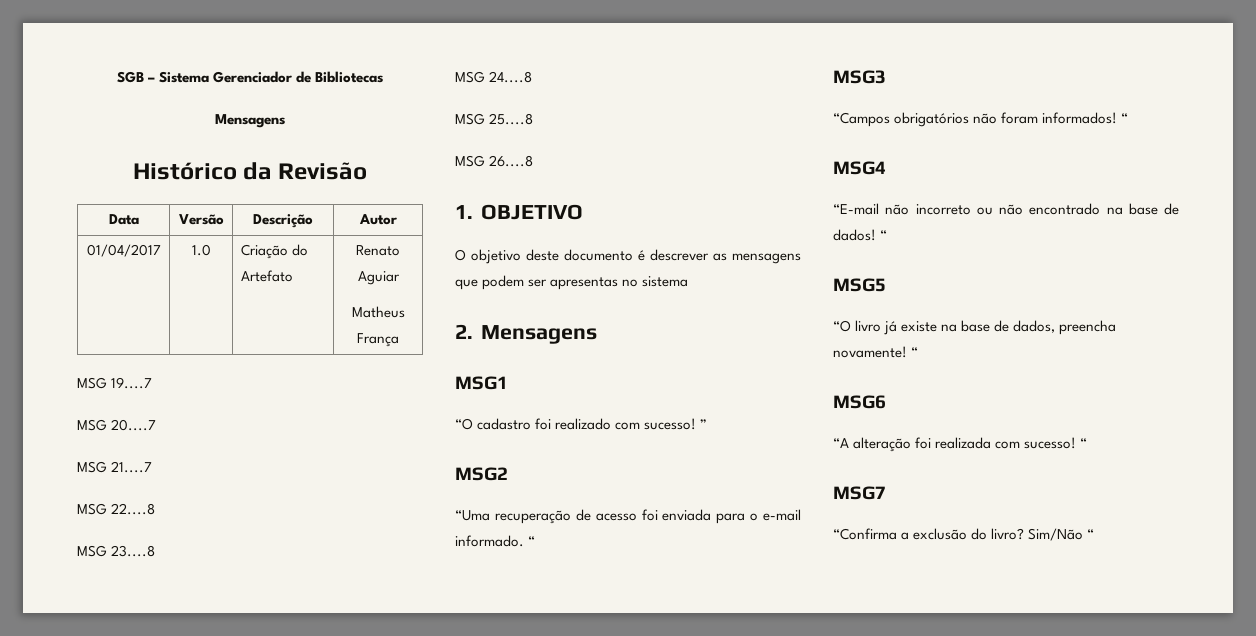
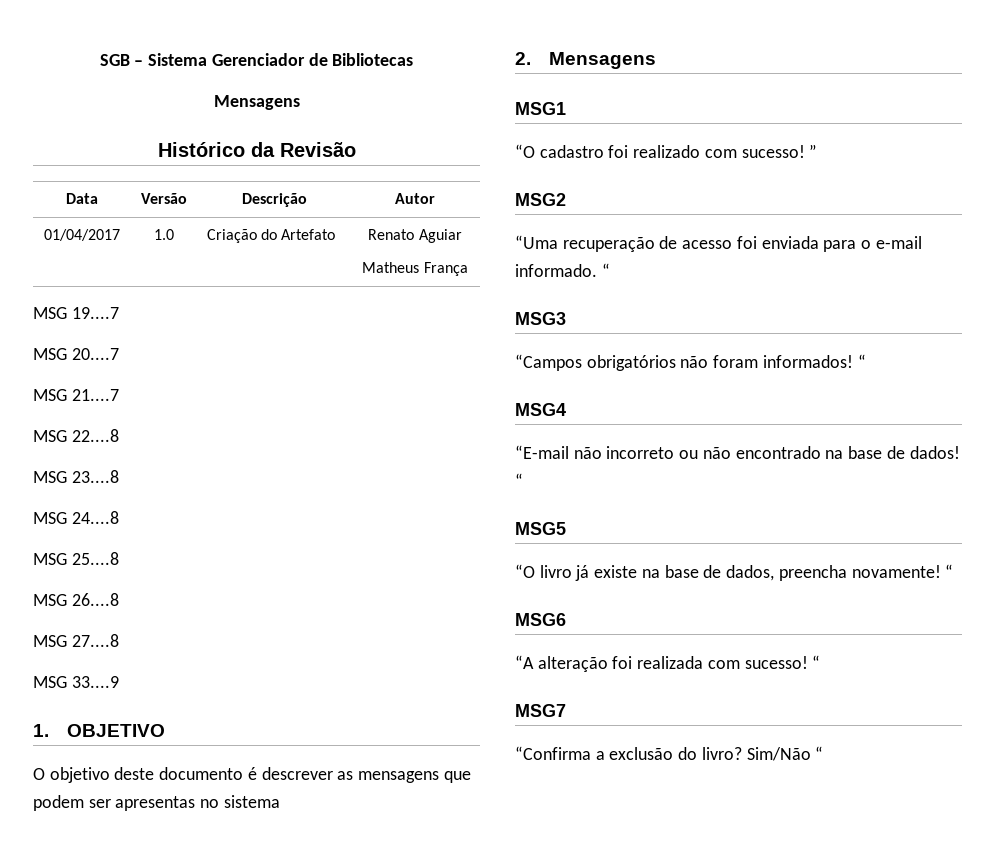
+ MSG 27....8
+ MSG 33....9

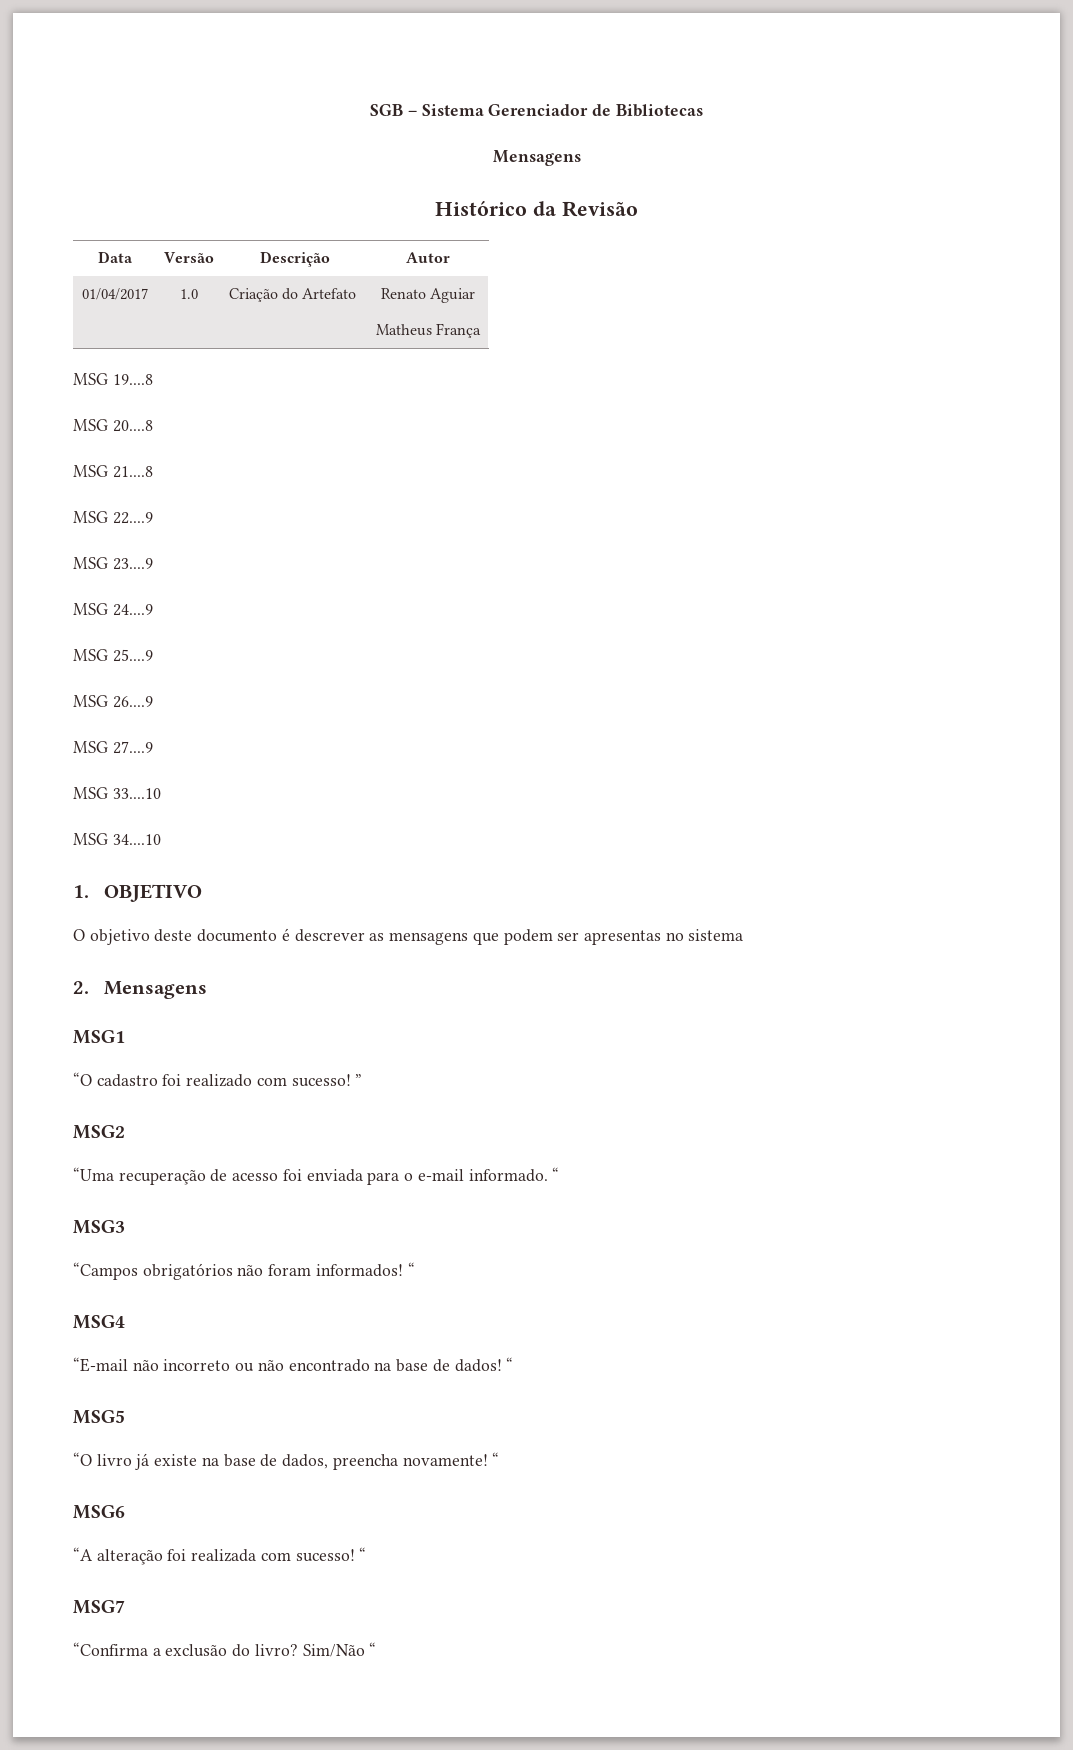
- MSG 19....7
- MSG 20....7
- MSG 21....7
- MSG 22....8
- MSG 23....8
- MSG 24....8
- MSG 25....8
- MSG 26....8
- MSG 27....8
- MSG 33....9
+ MSG 19....8
+ MSG 20....8
+ MSG 21....8
+ MSG 22....9
+ MSG 23....9
+ MSG 24....9
+ MSG 25....9
+ MSG 26....9
+ MSG 27....9
+ MSG 33....10
+ MSG 34....10

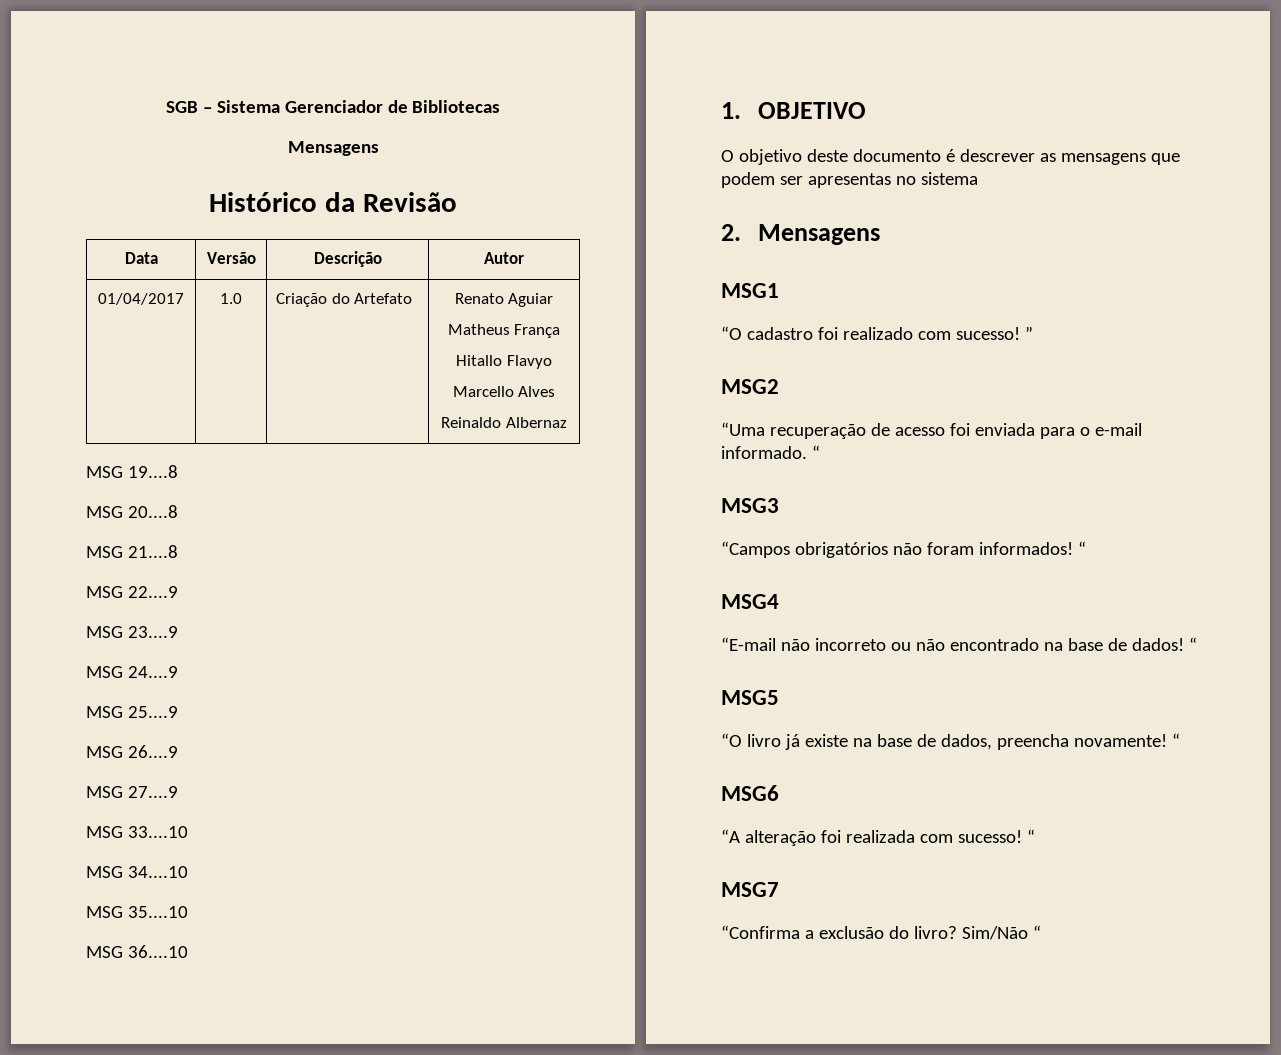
  01/04/2017 | 1.0 | Criação do Artefato | Renato Aguiar
  Matheus França
+ Hitallo Flavyo
+ Marcello Alves
+ Reinaldo Albernaz
+ MSG 35....10
+ MSG 36....10

